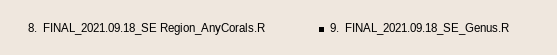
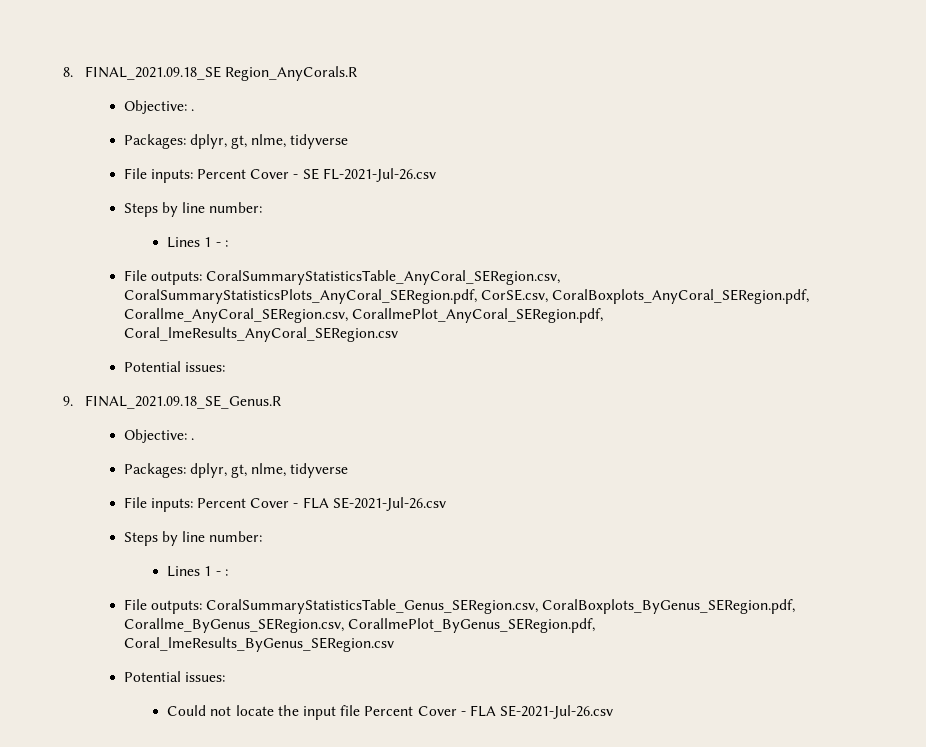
  8. FINAL_2021.09.18_SE Region_AnyCorals.R
+ Objective: .
+ Packages: dplyr, gt, nlme, tidyverse
+ File inputs: Percent Cover - SE FL-2021-Jul-26.csv
+ Steps by line number:
+ Lines 1 - :
+ File outputs: CoralSummaryStatisticsTable_AnyCoral_SERegion.csv, CoralSummaryStatisticsPlots_AnyCoral_SERegion.pdf, CorSE.csv, CoralBoxplots_AnyCoral_SERegion.pdf, Corallme_AnyCoral_SERegion.csv, CorallmePlot_AnyCoral_SERegion.pdf, Coral_lmeResults_AnyCoral_SERegion.csv
+ Potential issues:
  9. FINAL_2021.09.18_SE_Genus.R
+ Objective: .
+ Packages: dplyr, gt, nlme, tidyverse
+ File inputs: Percent Cover - FLA SE-2021-Jul-26.csv
+ Steps by line number:
+ Lines 1 - :
+ File outputs: CoralSummaryStatisticsTable_Genus_SERegion.csv, CoralBoxplots_ByGenus_SERegion.pdf, Corallme_ByGenus_SERegion.csv, CorallmePlot_ByGenus_SERegion.pdf, Coral_lmeResults_ByGenus_SERegion.csv
+ Potential issues:
+ Could not locate the input file Percent Cover - FLA SE-2021-Jul-26.csv

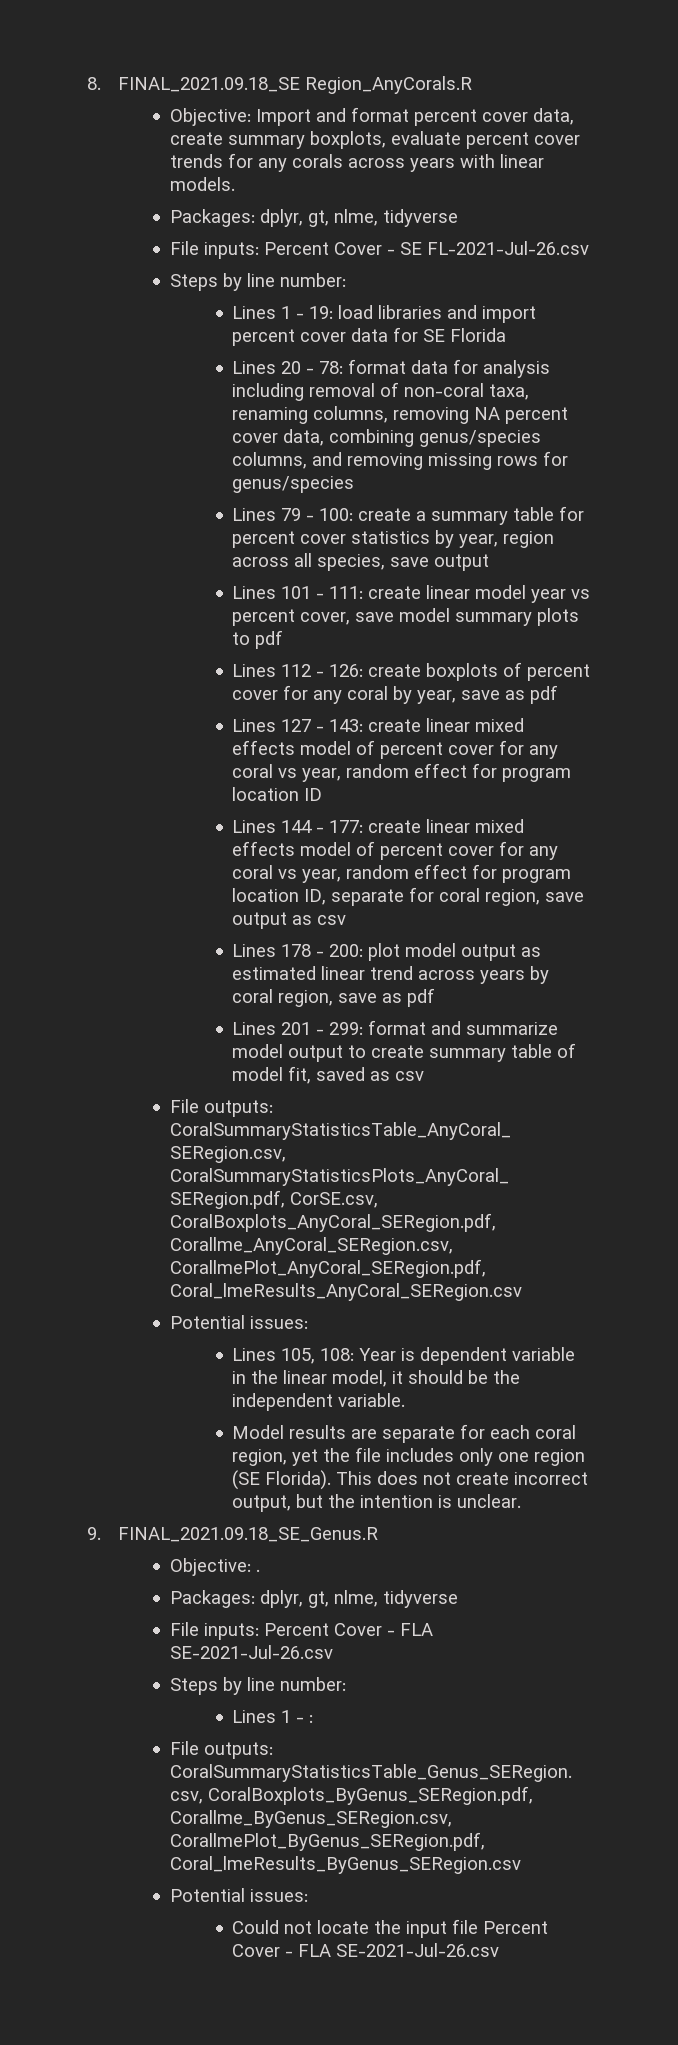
  8. FINAL_2021.09.18_SE Region_AnyCorals.R
- Objective: .
+ Objective: Import and format percent cover data, create summary boxplots, evaluate percent cover trends for any corals across years with linear models.
  File inputs: Percent Cover - SE FL-2021-Jul-26.csv
  Steps by line number:
- Lines 1 - :
+ Lines 1 - 19: load libraries and import percent cover data for SE Florida
+ Lines 20 - 78: format data for analysis including removal of non-coral taxa, renaming columns, removing NA percent cover data, combining genus/species columns, and removing missing rows for genus/species
+ Lines 79 - 100: create a summary table for percent cover statistics by year, region across all species, save output
+ Lines 101 - 111: create linear model year vs percent cover, save model summary plots to pdf
+ Lines 112 - 126: create boxplots of percent cover for any coral by year, save as pdf
+ Lines 127 - 143: create linear mixed effects model of percent cover for any coral vs year, random effect for program location ID
+ Lines 144 - 177: create linear mixed effects model of percent cover for any coral vs year, random effect for program location ID, separate for coral region, save output as csv
+ Lines 178 - 200: plot model output as estimated linear trend across years by coral region, save as pdf
+ Lines 201 - 299: format and summarize model output to create summary table of model fit, saved as csv
+ Lines 105, 108: Year is dependent variable in the linear model, it should be the independent variable.
+ Model results are separate for each coral region, yet the file includes only one region (SE Florida). This does not create incorrect output, but the intention is unclear.

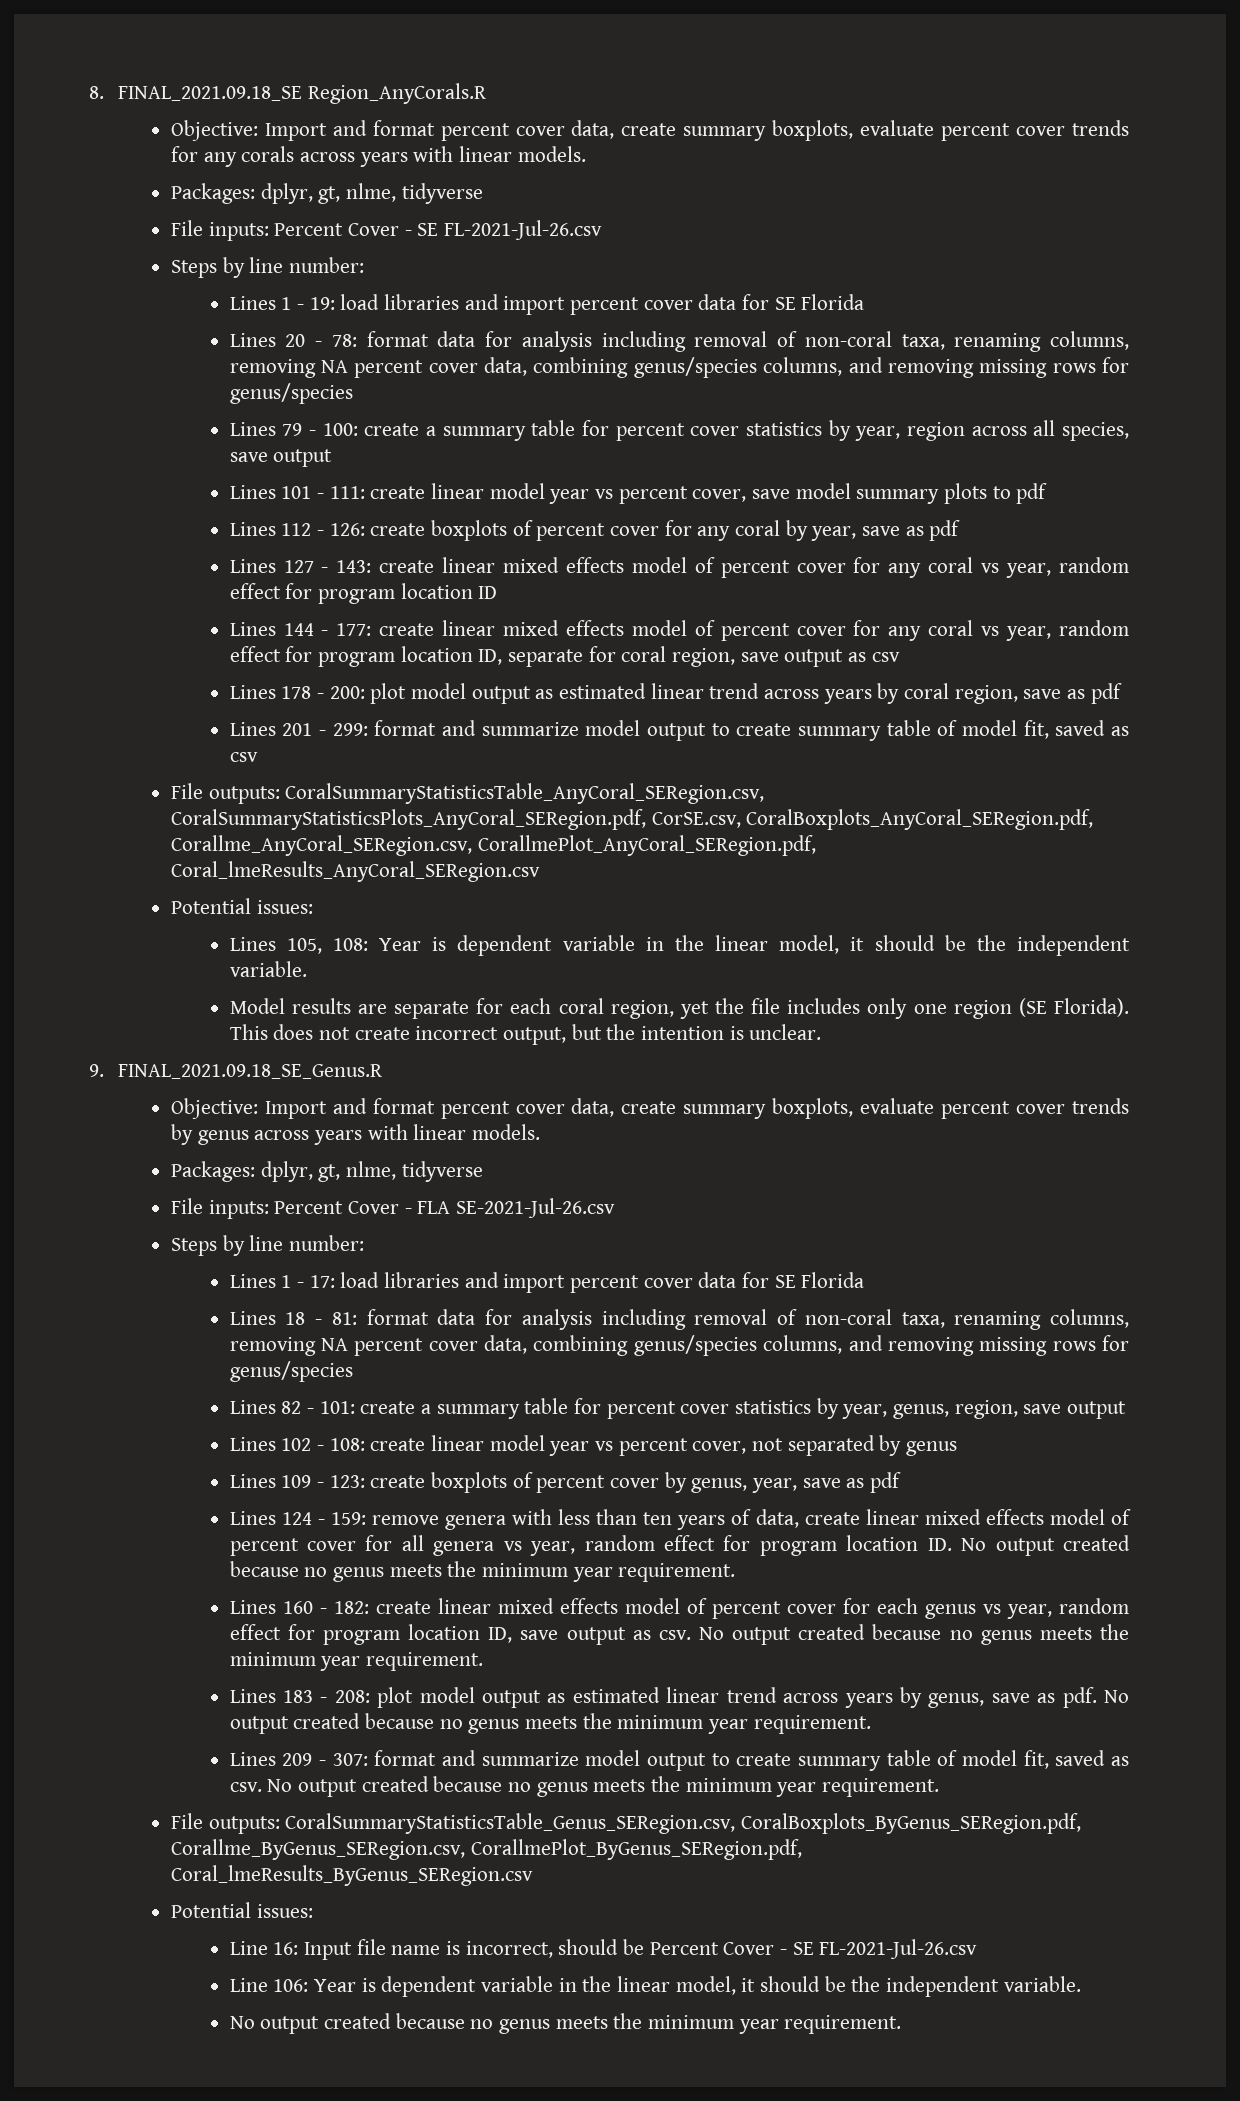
- Objective: .
+ Objective: Import and format percent cover data, create summary boxplots, evaluate percent cover trends by genus across years with linear models.
- Lines 1 - :
+ Lines 1 - 17: load libraries and import percent cover data for SE Florida
+ Lines 18 - 81: format data for analysis including removal of non-coral taxa, renaming columns, removing NA percent cover data, combining genus/species columns, and removing missing rows for genus/species
+ Lines 82 - 101: create a summary table for percent cover statistics by year, genus, region, save output
+ Lines 102 - 108: create linear model year vs percent cover, not separated by genus
+ Lines 109 - 123: create boxplots of percent cover by genus, year, save as pdf
+ Lines 124 - 159: remove genera with less than ten years of data, create linear mixed effects model of percent cover for all genera vs year, random effect for program location ID. No output created because no genus meets the minimum year requirement.
+ Lines 160 - 182: create linear mixed effects model of percent cover for each genus vs year, random effect for program location ID, save output as csv. No output created because no genus meets the minimum year requirement.
+ Lines 183 - 208: plot model output as estimated linear trend across years by genus, save as pdf. No output created because no genus meets the minimum year requirement.
+ Lines 209 - 307: format and summarize model output to create summary table of model fit, saved as csv. No output created because no genus meets the minimum year requirement.
- Could not locate the input file Percent Cover - FLA SE-2021-Jul-26.csv
+ Line 16: Input file name is incorrect, should be Percent Cover - SE FL-2021-Jul-26.csv
+ Line 106: Year is dependent variable in the linear model, it should be the independent variable.
+ No output created because no genus meets the minimum year requirement.

